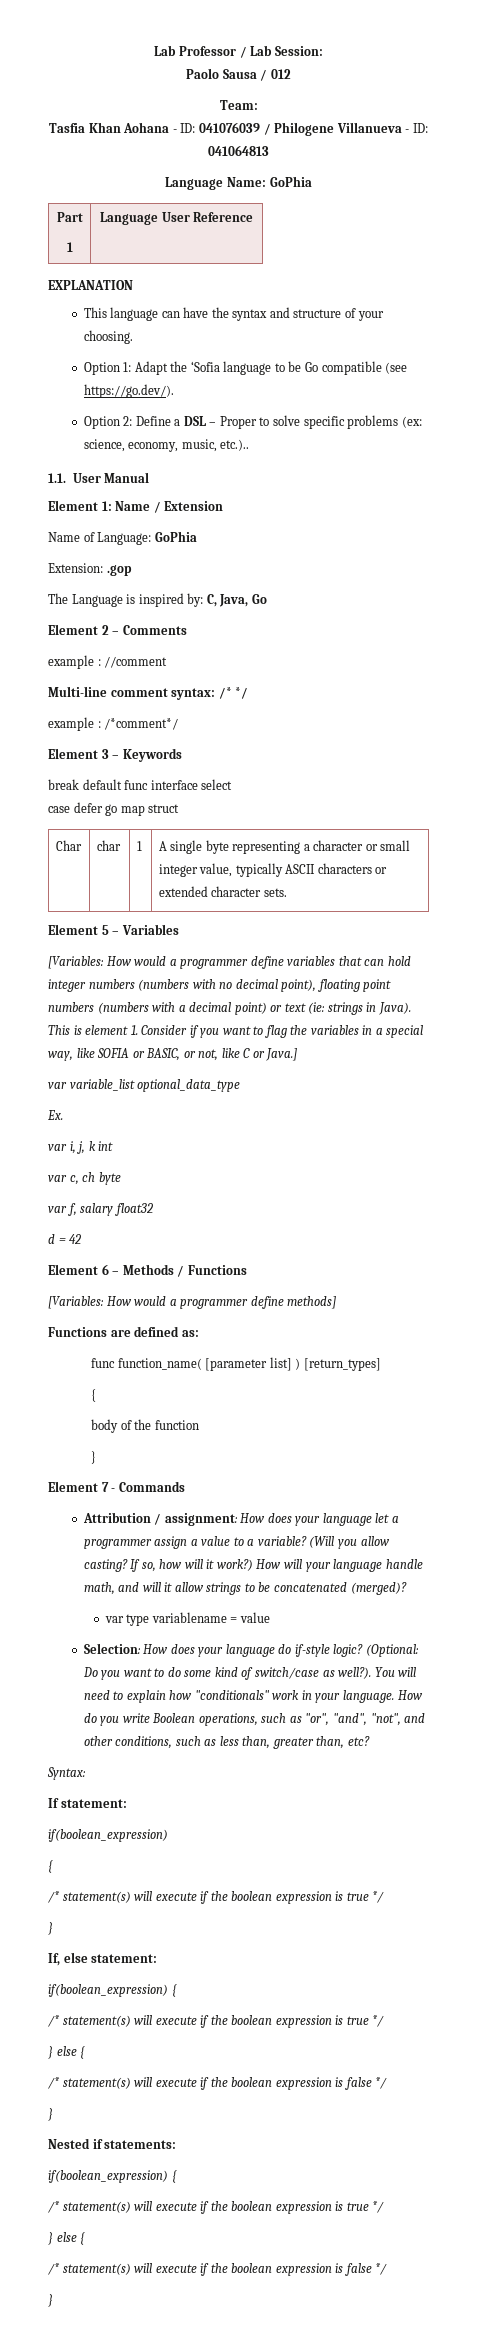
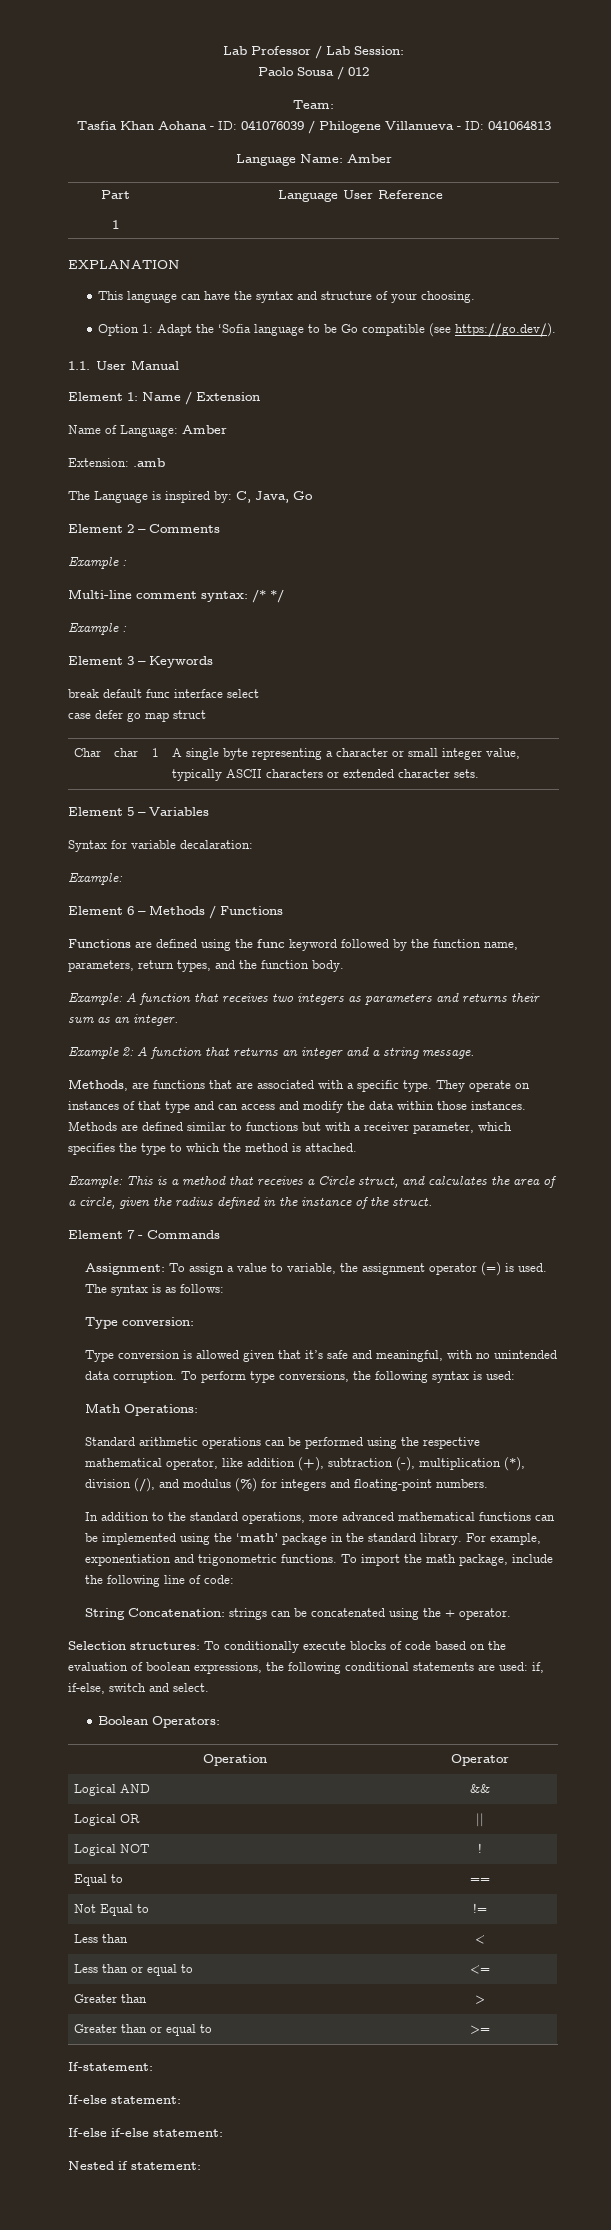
- Paolo Sausa / 012
+ Paolo Sousa / 012
- Language Name: GoPhia
+ Language Name: Amber
- Option 2: Define a DSL – Proper to solve specific problems (ex: science, economy, music, etc.)..
- Name of Language: GoPhia
+ Name of Language: Amber
- Extension: .gop
+ Extension: .amb
  Element 2 – Comments
- example : //comment
+ Example :
  Multi-line comment syntax: /* */
- example : /*comment*/
+ Example :
- [Variables: How would a programmer define variables that can hold integer numbers (numbers with no decimal point), floating point numbers (numbers with a decimal point) or text (ie: strings in Java). This is element 1. Consider if you want to flag the variables in a special way, like SOFIA or BASIC, or not, like C or Java.]
- var variable_list optional_data_type
- Ex.
- var i, j, k int
- var c, ch byte
- var f, salary float32
- d = 42
+ Syntax for variable decalaration:
+ Example:
- [Variables: How would a programmer define methods]
- Functions are defined as:
- func function_name( [parameter list] ) [return_types]
- {
- body of the function
- }
+ Functions are defined using the func keyword followed by the function name, parameters, return types, and the function body.
+ Example: A function that receives two integers as parameters and returns their sum as an integer.
+ Example 2: A function that returns an integer and a string message.
+ Methods, are functions that are associated with a specific type. They operate on instances of that type and can access and modify the data within those instances. Methods are defined similar to functions but with a receiver parameter, which specifies the type to which the method is attached.
+ Example: This is a method that receives a Circle struct, and calculates the area of a circle, given the radius defined in the instance of the struct.
  Element 7 - Commands
- Attribution / assignment: How does your language let a programmer assign a value to a variable? (Will you allow casting? If so, how will it work?) How will your language handle math, and will it allow strings to be concatenated (merged)?
- var type variablename = value
- Selection: How does your language do if-style logic? (Optional: Do you want to do some kind of switch/case as well?). You will need to explain how "conditionals" work in your language. How do you write Boolean operations, such as "or", "and", "not", and other conditions, such as less than, greater than, etc?
- Syntax:
- If statement:
- if(boolean_expression)
- {
- /* statement(s) will execute if the boolean expression is true */
- }
- If, else statement:
- if(boolean_expression) {
- /* statement(s) will execute if the boolean expression is true */
- } else {
- /* statement(s) will execute if the boolean expression is false */
- }
- Nested if statements:
- if(boolean_expression) {
- /* statement(s) will execute if the boolean expression is true */
- } else {
- /* statement(s) will execute if the boolean expression is false */
- }
+ Assignment: To assign a value to variable, the assignment operator (=) is used. The syntax is as follows:
+ Type conversion:
+ Type conversion is allowed given that it’s safe and meaningful, with no unintended data corruption. To perform type conversions, the following syntax is used:
+ Math Operations:
+ Standard arithmetic operations can be performed using the respective mathematical operator, like addition (+), subtraction (-), multiplication (*), division (/), and modulus (%) for integers and floating-point numbers.
+ In addition to the standard operations, more advanced mathematical functions can be implemented using the ‘math’ package in the standard library. For example, exponentiation and trigonometric functions. To import the math package, include the following line of code:
+ String Concatenation: strings can be concatenated using the + operator.
+ Selection structures: To conditionally execute blocks of code based on the evaluation of boolean expressions, the following conditional statements are used: if, if-else, switch and select.
+ Boolean Operators:
+ Operation | Operator
+ Logical AND | &&
+ Logical OR | ||
+ Logical NOT | !
+ Equal to | ==
+ Not Equal to | !=
+ Less than | <
+ Less than or equal to | <=
+ Greater than | >
+ Greater than or equal to | >=
+ If-statement:
+ If-else statement:
+ If-else if-else statement:
+ Nested if statement:

